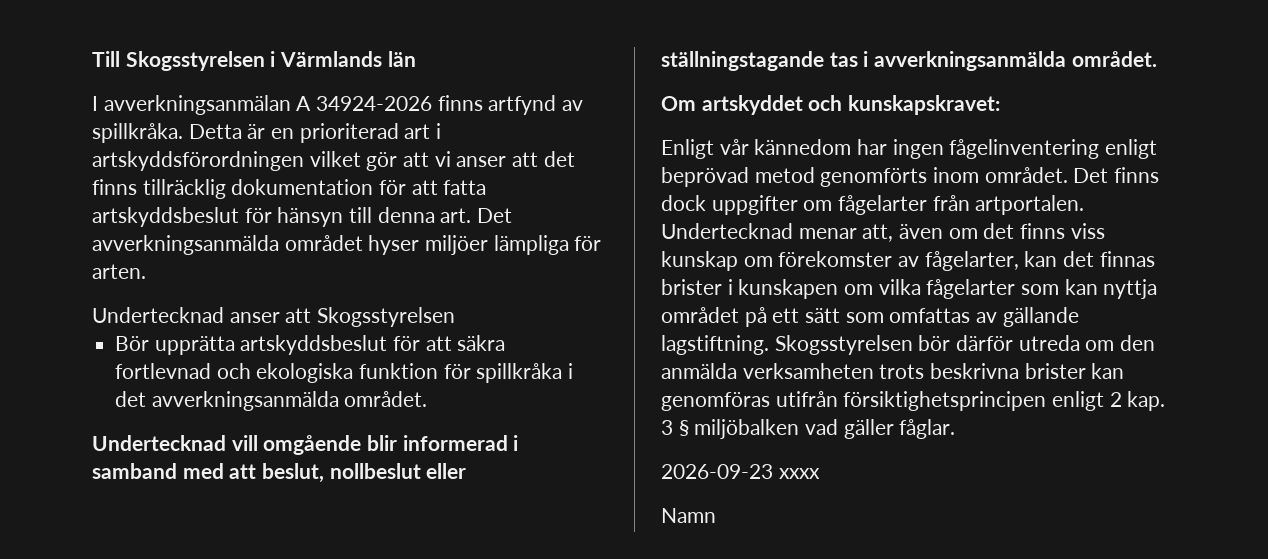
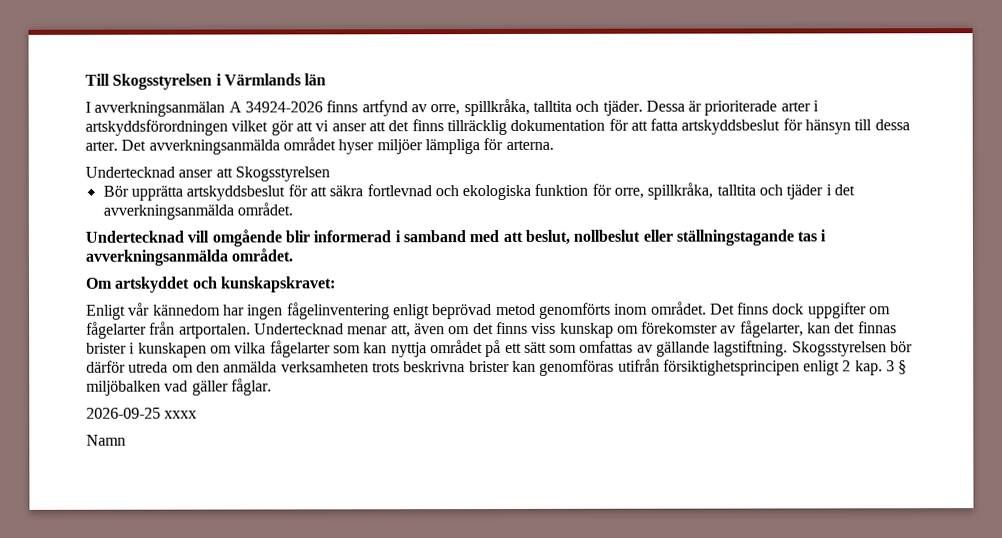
- I avverkningsanmälan A 34924-2026 finns artfynd av spillkråka. Detta är en prioriterad art i artskyddsförordningen vilket gör att vi anser att det finns tillräcklig dokumentation för att fatta artskyddsbeslut för hänsyn till denna art. Det avverkningsanmälda området hyser miljöer lämpliga för arten.
+ I avverkningsanmälan A 34924-2026 finns artfynd av orre, spillkråka, talltita och tjäder. Dessa är prioriterade arter i artskyddsförordningen vilket gör att vi anser att det finns tillräcklig dokumentation för att fatta artskyddsbeslut för hänsyn till dessa arter. Det avverkningsanmälda området hyser miljöer lämpliga för arterna.
- Bör upprätta artskyddsbeslut för att säkra fortlevnad och ekologiska funktion för spillkråka i det avverkningsanmälda området.
+ Bör upprätta artskyddsbeslut för att säkra fortlevnad och ekologiska funktion för orre, spillkråka, talltita och tjäder i det avverkningsanmälda området.
- 2026-09-23 xxxx
+ 2026-09-25 xxxx

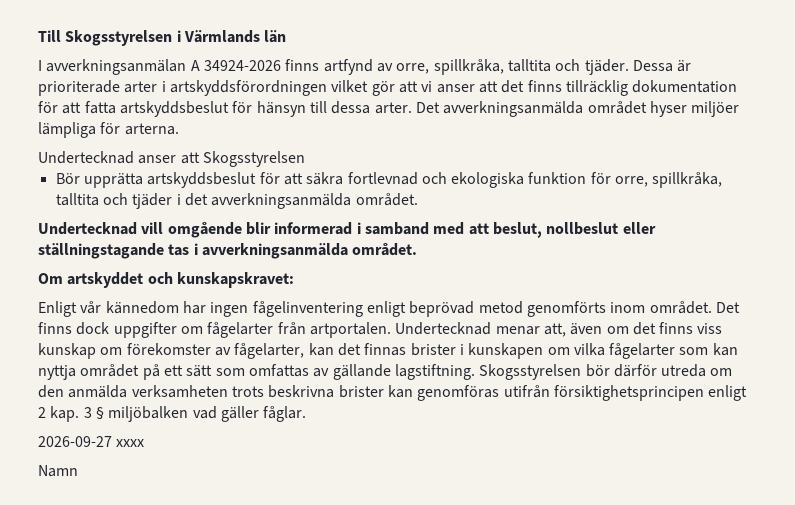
- 2026-09-25 xxxx
+ 2026-09-27 xxxx

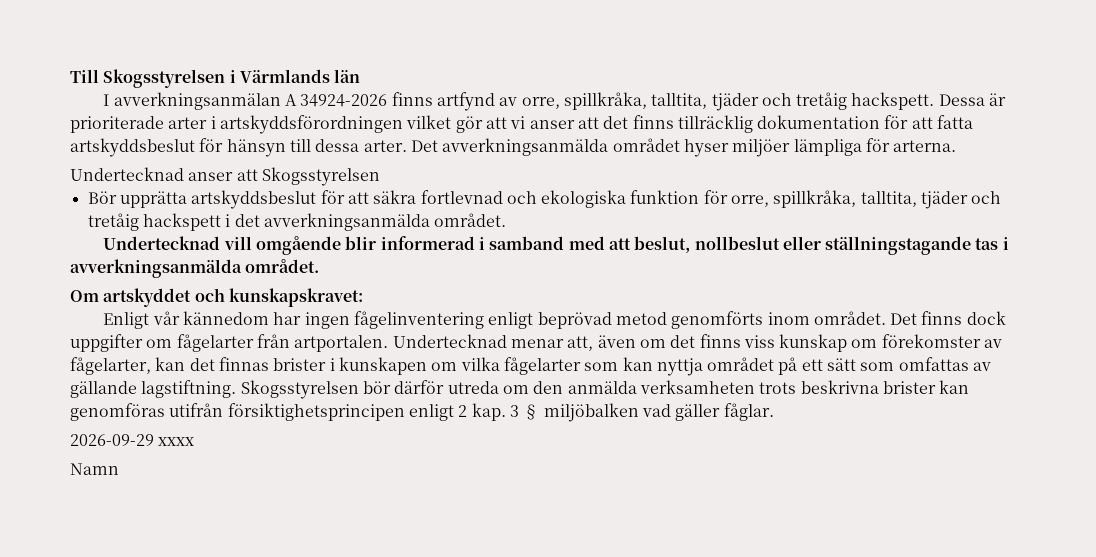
- I avverkningsanmälan A 34924-2026 finns artfynd av orre, spillkråka, talltita och tjäder.
+ I avverkningsanmälan A 34924-2026 finns artfynd av orre, spillkråka, talltita, tjäder och tretåig hackspett.
- Bör upprätta artskyddsbeslut för att säkra fortlevnad och ekologiska funktion för orre, spillkråka, talltita och tjäder i det avverkningsanmälda området.
+ Bör upprätta artskyddsbeslut för att säkra fortlevnad och ekologiska funktion för orre, spillkråka, talltita, tjäder och tretåig hackspett i det avverkningsanmälda området.
- 2026-09-27 xxxx
+ 2026-09-29 xxxx

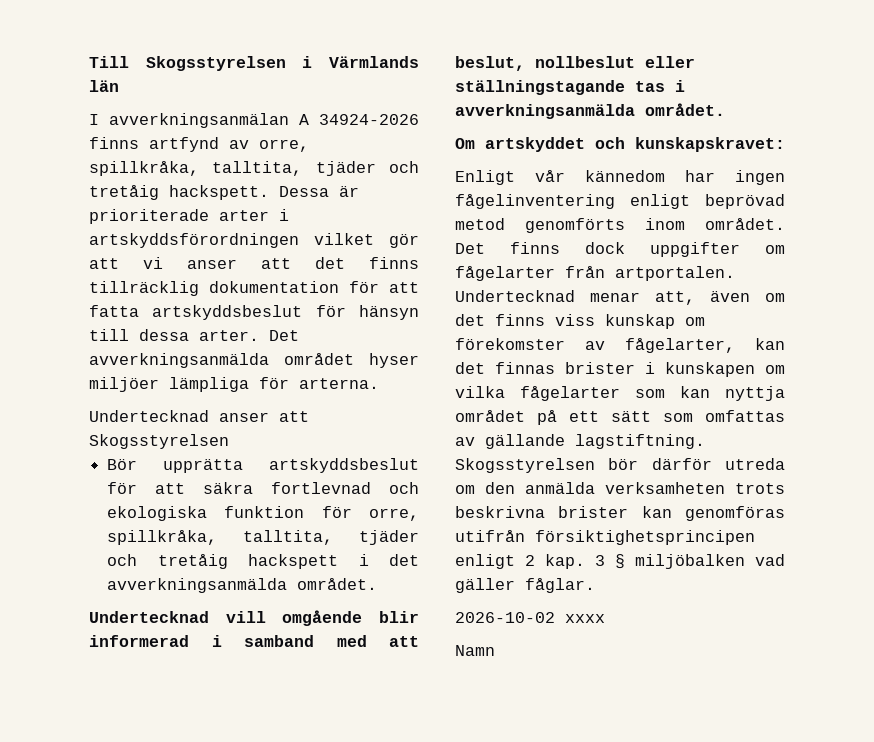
- 2026-09-29 xxxx
+ 2026-10-02 xxxx

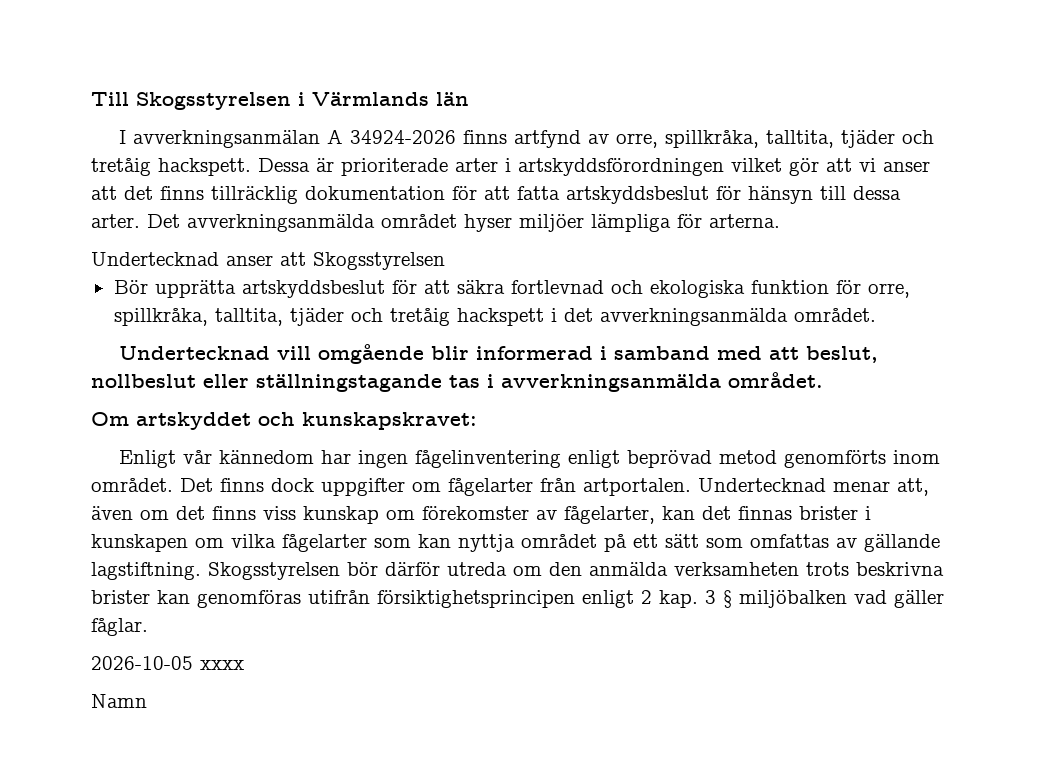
- 2026-10-02 xxxx
+ 2026-10-05 xxxx

